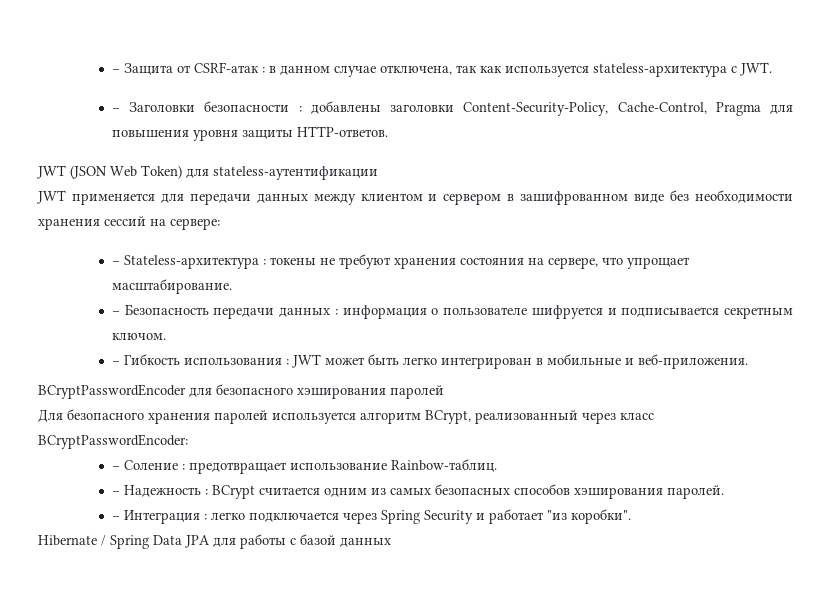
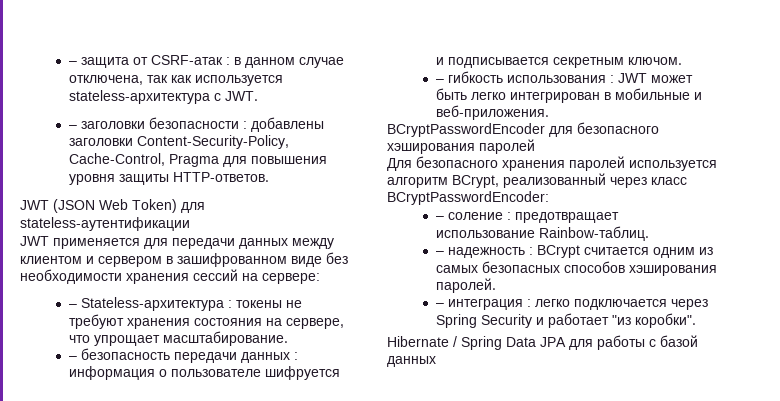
- – Защита от CSRF-атак : в данном случае отключена, так как используется stateless-архитектура с JWT.
+ – защита от CSRF-атак : в данном случае отключена, так как используется stateless-архитектура с JWT.
- – Заголовки безопасности : добавлены заголовки Content-Security-Policy, Cache-Control, Pragma для повышения уровня защиты HTTP-ответов.
+ – заголовки безопасности : добавлены заголовки Content-Security-Policy, Cache-Control, Pragma для повышения уровня защиты HTTP-ответов.
- – Безопасность передачи данных : информация о пользователе шифруется и подписывается секретным ключом.
+ – безопасность передачи данных : информация о пользователе шифруется и подписывается секретным ключом.
- – Гибкость использования : JWT может быть легко интегрирован в мобильные и веб-приложения.
+ – гибкость использования : JWT может быть легко интегрирован в мобильные и веб-приложения.
- – Соление : предотвращает использование Rainbow-таблиц.
+ – соление : предотвращает использование Rainbow-таблиц.
- – Надежность : BCrypt считается одним из самых безопасных способов хэширования паролей.
+ – надежность : BCrypt считается одним из самых безопасных способов хэширования паролей.
- – Интеграция : легко подключается через Spring Security и работает "из коробки".
+ – интеграция : легко подключается через Spring Security и работает "из коробки".

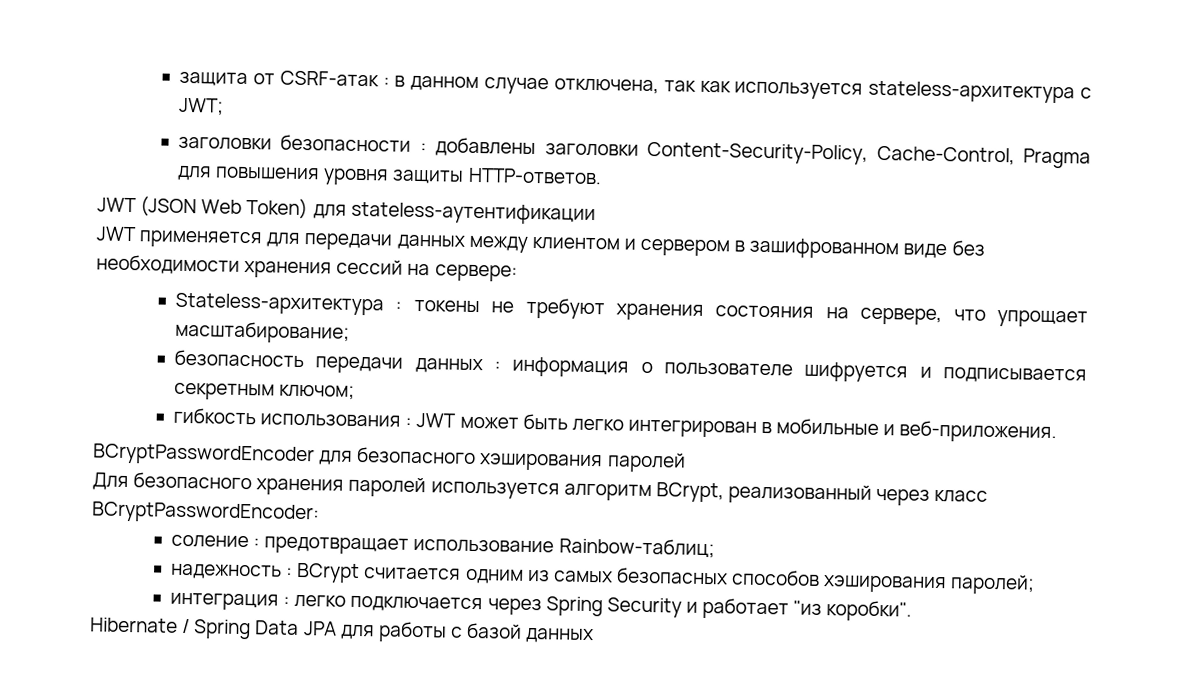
- – защита от CSRF-атак : в данном случае отключена, так как используется stateless-архитектура с JWT.
- – заголовки безопасности : добавлены заголовки Content-Security-Policy, Cache-Control, Pragma для повышения уровня защиты HTTP-ответов.
+ защита от CSRF-атак : в данном случае отключена, так как используется stateless-архитектура с JWT;
+ заголовки безопасности : добавлены заголовки Content-Security-Policy, Cache-Control, Pragma для повышения уровня защиты HTTP-ответов.
- – Stateless-архитектура : токены не требуют хранения состояния на сервере, что упрощает масштабирование.
- – безопасность передачи данных : информация о пользователе шифруется и подписывается секретным ключом.
- – гибкость использования : JWT может быть легко интегрирован в мобильные и веб-приложения.
+ Stateless-архитектура : токены не требуют хранения состояния на сервере, что упрощает масштабирование;
+ безопасность передачи данных : информация о пользователе шифруется и подписывается секретным ключом;
+ гибкость использования : JWT может быть легко интегрирован в мобильные и веб-приложения.
- – соление : предотвращает использование Rainbow-таблиц.
- – надежность : BCrypt считается одним из самых безопасных способов хэширования паролей.
- – интеграция : легко подключается через Spring Security и работает "из коробки".
+ соление : предотвращает использование Rainbow-таблиц;
+ надежность : BCrypt считается одним из самых безопасных способов хэширования паролей;
+ интеграция : легко подключается через Spring Security и работает "из коробки".

